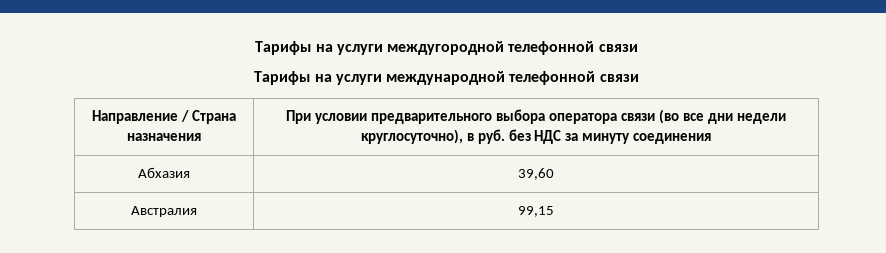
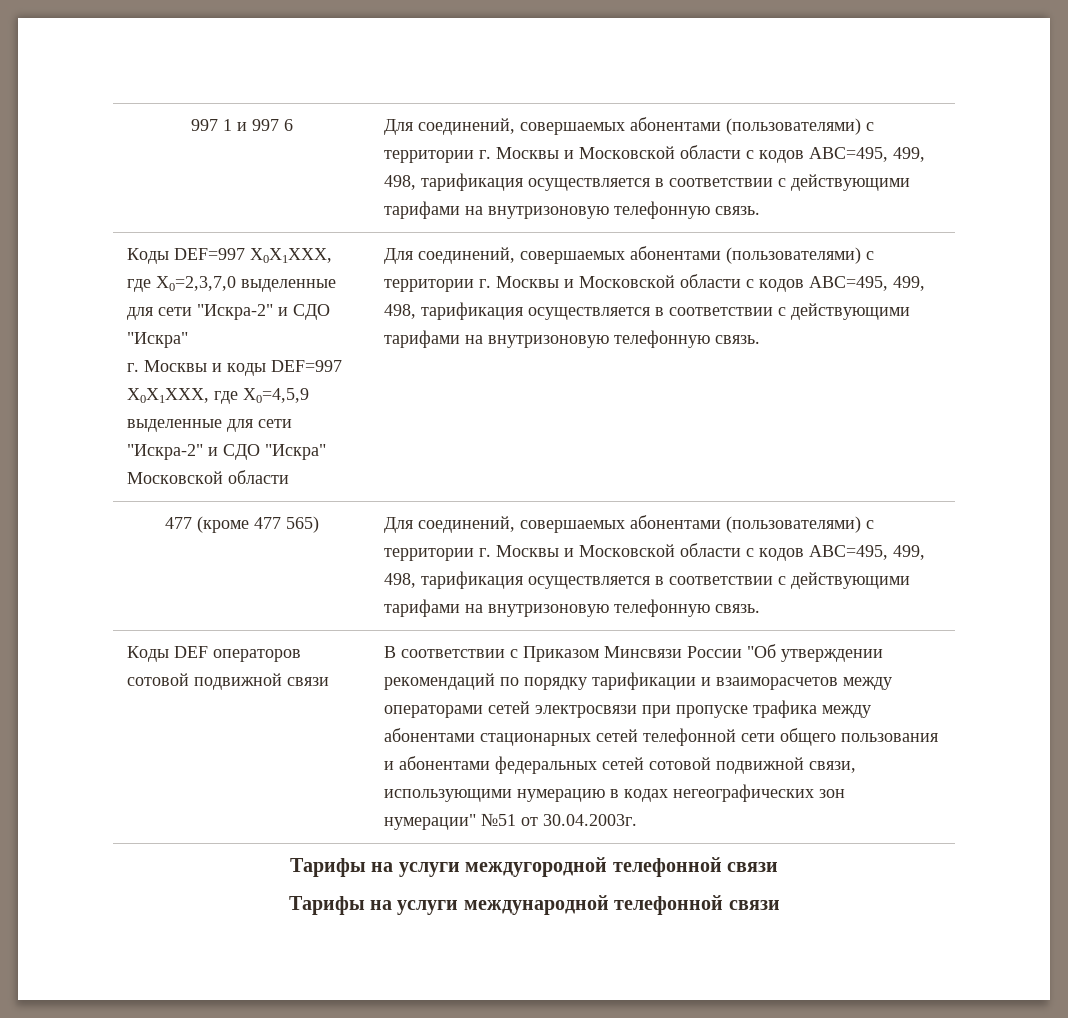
+ 997 1 и 997 6 | Для соединений, совершаемых абонентами (пользователями) с территории г. Москвы и Московской области с кодов АВС=495, 499, 498, тарификация осуществляется в соответствии с действующими тарифами на внутризоновую телефонную связь.
+ Коды DEF=997 Х0Х1ХХХ, где Х0=2,3,7,0 выделенные для сети "Искра-2" и СДО "Искра"
+ г. Москвы и коды DEF=997 Х0Х1ХХХ, где Х0=4,5,9 выделенные для сети "Искра-2" и СДО "Искра" Московской области | Для соединений, совершаемых абонентами (пользователями) с территории г. Москвы и Московской области с кодов АВС=495, 499, 498, тарификация осуществляется в соответствии с действующими тарифами на внутризоновую телефонную связь.
+ 477 (кроме 477 565) | Для соединений, совершаемых абонентами (пользователями) с территории г. Москвы и Московской области с кодов АВС=495, 499, 498, тарификация осуществляется в соответствии с действующими тарифами на внутризоновую телефонную связь.
+ Коды DEF операторов сотовой подвижной связи | В соответствии с Приказом Минсвязи России "Об утверждении рекомендаций по порядку тарификации и взаиморасчетов между операторами сетей электросвязи при пропуске трафика между абонентами стационарных сетей телефонной сети общего пользования и абонентами федеральных сетей сотовой подвижной связи, использующими нумерацию в кодах негеографических зон нумерации" №51 от 30.04.2003г.
- Направление / Страна назначения | При условии предварительного выбора оператора связи (во все дни недели круглосуточно), в руб. без НДС за минуту соединения
- Абхазия | 39,60
- Австралия | 99,15

